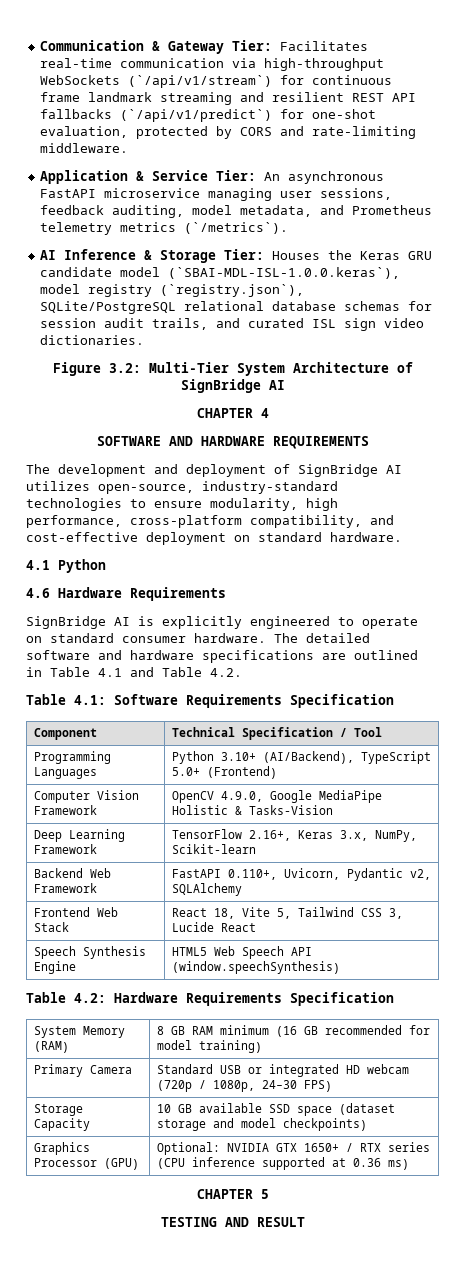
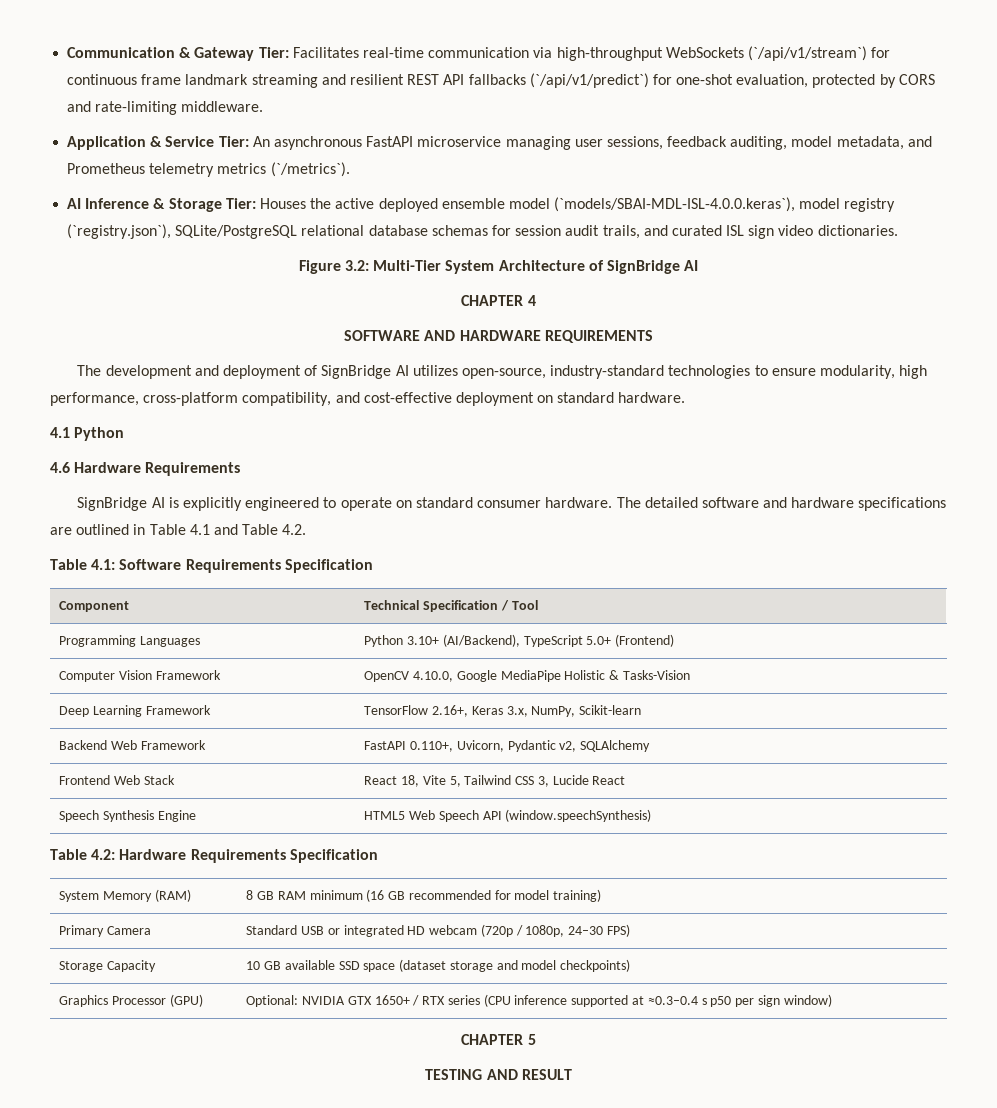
- AI Inference & Storage Tier: Houses the Keras GRU candidate model (`SBAI-MDL-ISL-1.0.0.keras`), model registry (`registry.json`), SQLite/PostgreSQL relational database schemas for session audit trails, and curated ISL sign video dictionaries.
+ AI Inference & Storage Tier: Houses the active deployed ensemble model (`models/SBAI-MDL-ISL-4.0.0.keras`), model registry (`registry.json`), SQLite/PostgreSQL relational database schemas for session audit trails, and curated ISL sign video dictionaries.
- Computer Vision Framework | OpenCV 4.9.0, Google MediaPipe Holistic & Tasks-Vision
+ Computer Vision Framework | OpenCV 4.10.0, Google MediaPipe Holistic & Tasks-Vision
- Graphics Processor (GPU) | Optional: NVIDIA GTX 1650+ / RTX series (CPU inference supported at 0.36 ms)
+ Graphics Processor (GPU) | Optional: NVIDIA GTX 1650+ / RTX series (CPU inference supported at ≈0.3–0.4 s p50 per sign window)

